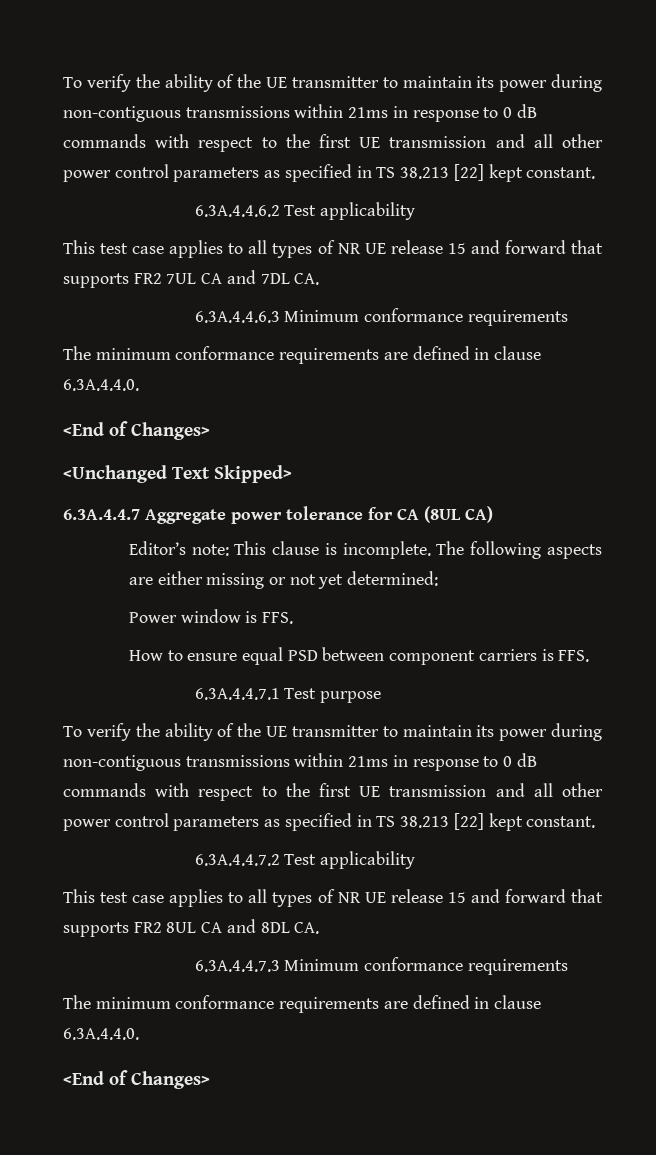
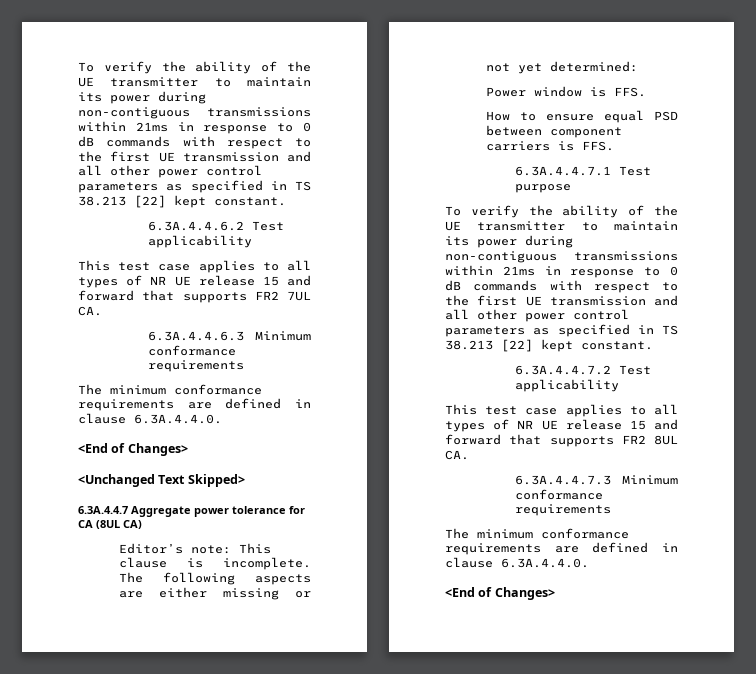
- This test case applies to all types of NR UE release 15 and forward that supports FR2 7UL CA and 7DL CA.
+ This test case applies to all types of NR UE release 15 and forward that supports FR2 7UL CA.
- This test case applies to all types of NR UE release 15 and forward that supports FR2 8UL CA and 8DL CA.
+ This test case applies to all types of NR UE release 15 and forward that supports FR2 8UL CA.

